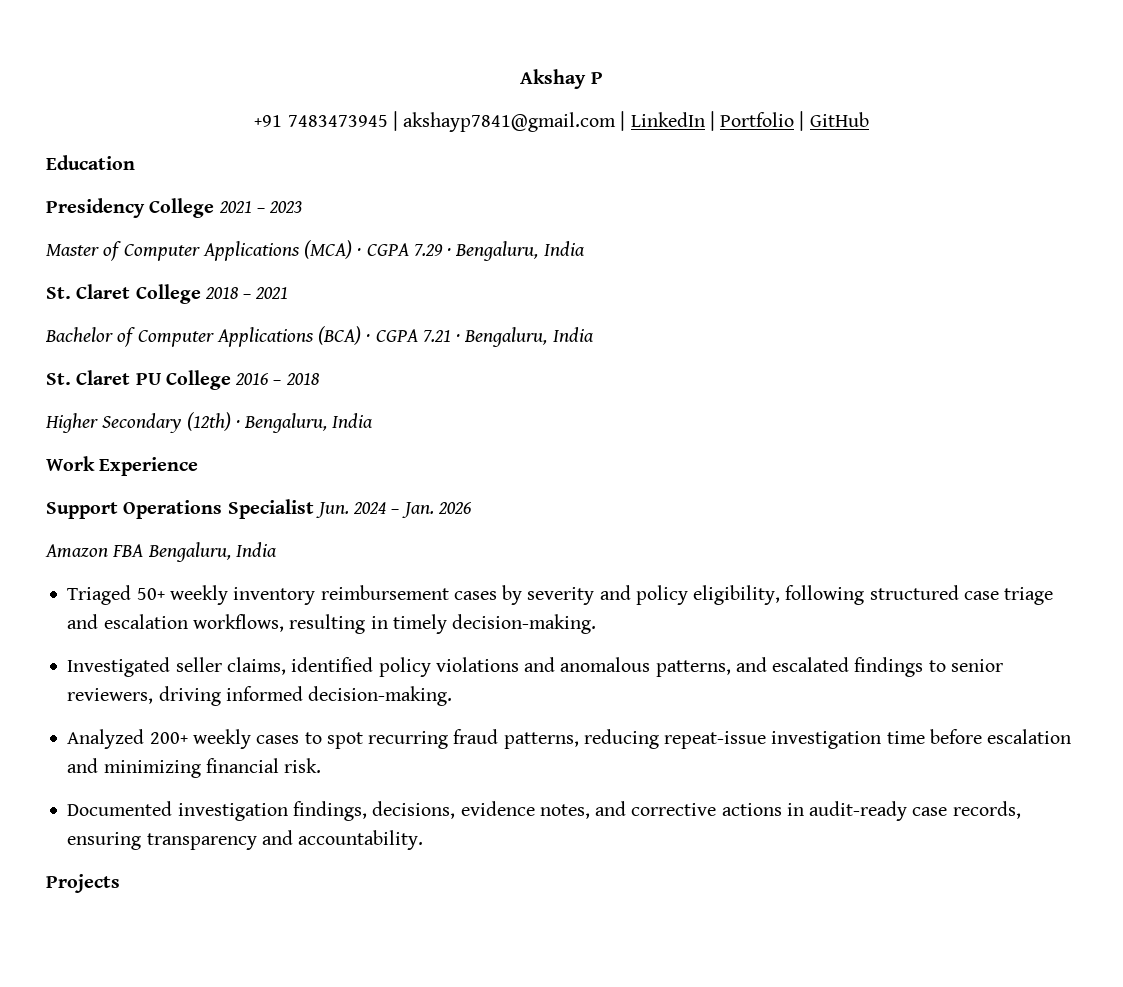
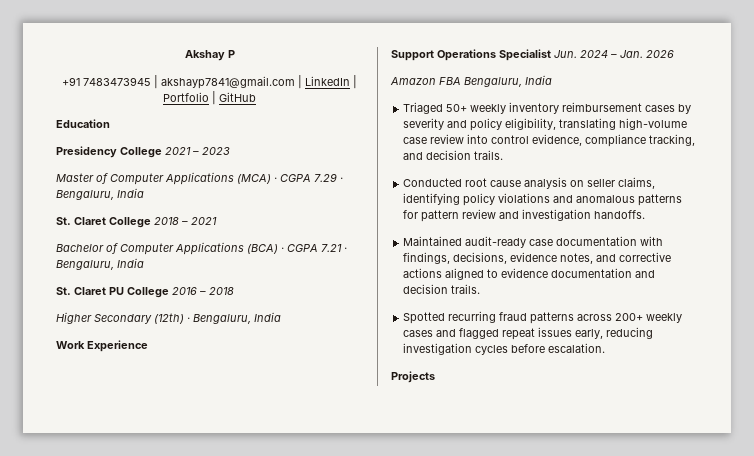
- Triaged 50+ weekly inventory reimbursement cases by severity and policy eligibility, following structured case triage and escalation workflows, resulting in timely decision-making.
- Investigated seller claims, identified policy violations and anomalous patterns, and escalated findings to senior reviewers, driving informed decision-making.
- Analyzed 200+ weekly cases to spot recurring fraud patterns, reducing repeat-issue investigation time before escalation and minimizing financial risk.
- Documented investigation findings, decisions, evidence notes, and corrective actions in audit-ready case records, ensuring transparency and accountability.
+ Triaged 50+ weekly inventory reimbursement cases by severity and policy eligibility, translating high-volume case review into control evidence, compliance tracking, and decision trails.
+ Conducted root cause analysis on seller claims, identifying policy violations and anomalous patterns for pattern review and investigation handoffs.
+ Maintained audit-ready case documentation with findings, decisions, evidence notes, and corrective actions aligned to evidence documentation and decision trails.
+ Spotted recurring fraud patterns across 200+ weekly cases and flagged repeat issues early, reducing investigation cycles before escalation.

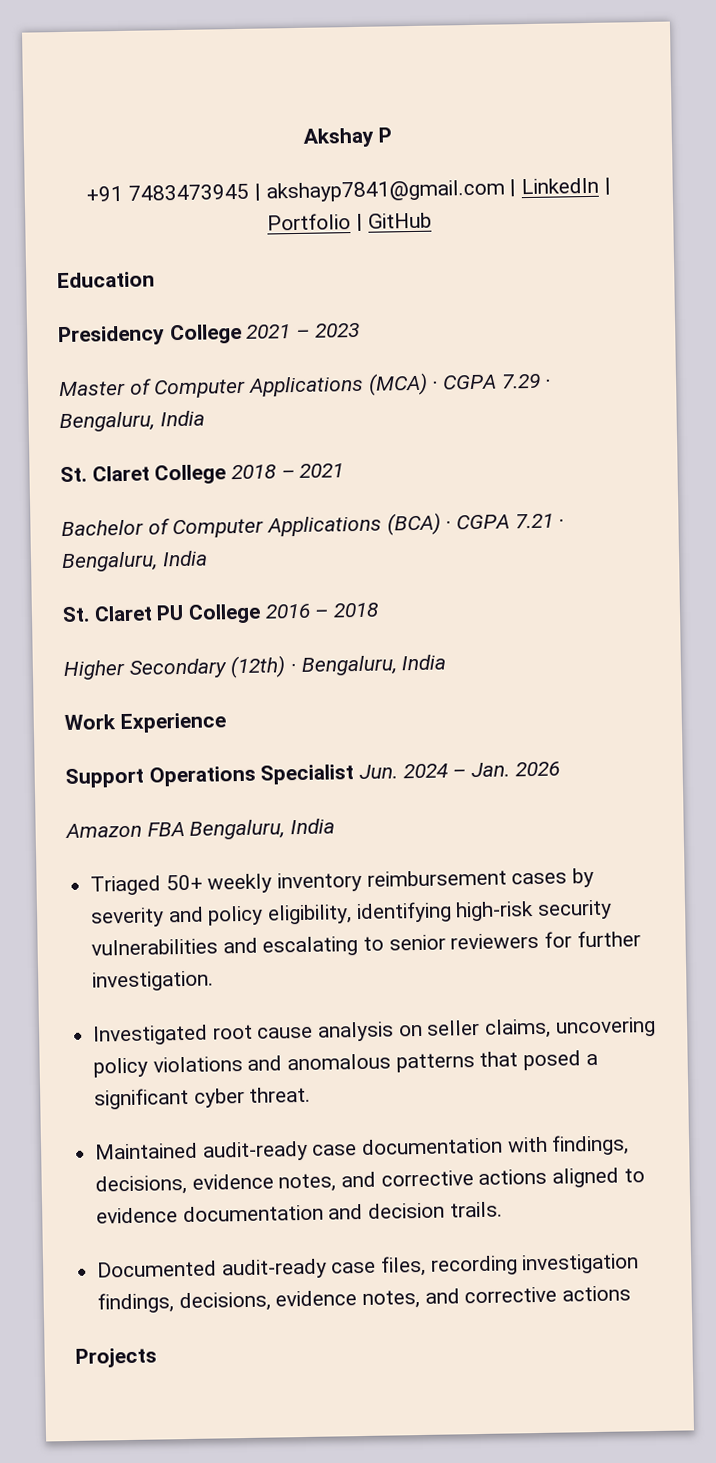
- Triaged 50+ weekly inventory reimbursement cases by severity and policy eligibility, translating high-volume case review into control evidence, compliance tracking, and decision trails.
- Conducted root cause analysis on seller claims, identifying policy violations and anomalous patterns for pattern review and investigation handoffs.
+ Triaged 50+ weekly inventory reimbursement cases by severity and policy eligibility, identifying high-risk security vulnerabilities and escalating to senior reviewers for further investigation.
+ Investigated root cause analysis on seller claims, uncovering policy violations and anomalous patterns that posed a significant cyber threat.
- Spotted recurring fraud patterns across 200+ weekly cases and flagged repeat issues early, reducing investigation cycles before escalation.
+ Documented audit-ready case files, recording investigation findings, decisions, evidence notes, and corrective actions

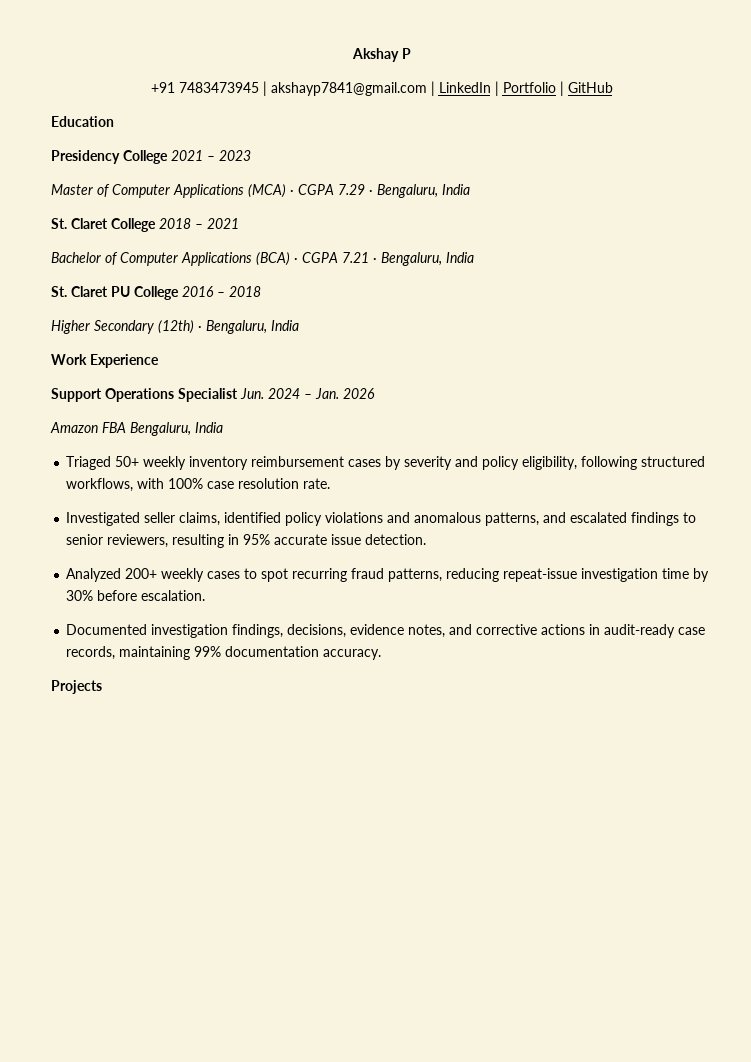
- Triaged 50+ weekly inventory reimbursement cases by severity and policy eligibility, identifying high-risk security vulnerabilities and escalating to senior reviewers for further investigation.
- Investigated root cause analysis on seller claims, uncovering policy violations and anomalous patterns that posed a significant cyber threat.
- Maintained audit-ready case documentation with findings, decisions, evidence notes, and corrective actions aligned to evidence documentation and decision trails.
- Documented audit-ready case files, recording investigation findings, decisions, evidence notes, and corrective actions
+ Triaged 50+ weekly inventory reimbursement cases by severity and policy eligibility, following structured workflows, with 100% case resolution rate.
+ Investigated seller claims, identified policy violations and anomalous patterns, and escalated findings to senior reviewers, resulting in 95% accurate issue detection.
+ Analyzed 200+ weekly cases to spot recurring fraud patterns, reducing repeat-issue investigation time by 30% before escalation.
+ Documented investigation findings, decisions, evidence notes, and corrective actions in audit-ready case records, maintaining 99% documentation accuracy.

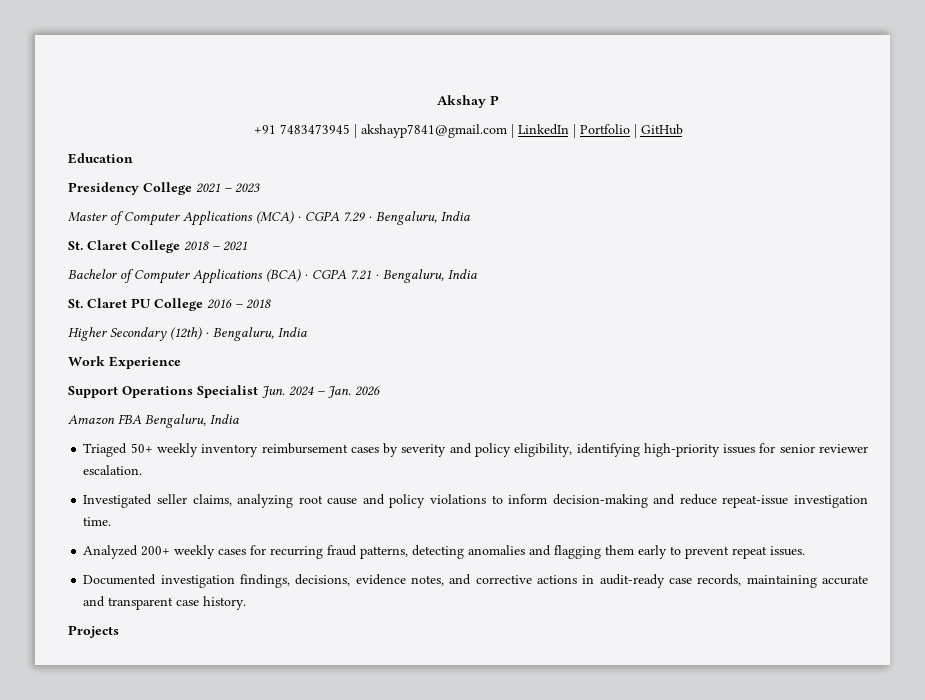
- Triaged 50+ weekly inventory reimbursement cases by severity and policy eligibility, following structured workflows, with 100% case resolution rate.
- Investigated seller claims, identified policy violations and anomalous patterns, and escalated findings to senior reviewers, resulting in 95% accurate issue detection.
+ Triaged 50+ weekly inventory reimbursement cases by severity and policy eligibility, identifying high-priority issues for senior reviewer escalation.
+ Investigated seller claims, analyzing root cause and policy violations to inform decision-making and reduce repeat-issue investigation time.
- Analyzed 200+ weekly cases to spot recurring fraud patterns, reducing repeat-issue investigation time by 30% before escalation.
+ Analyzed 200+ weekly cases for recurring fraud patterns, detecting anomalies and flagging them early to prevent repeat issues.
- Documented investigation findings, decisions, evidence notes, and corrective actions in audit-ready case records, maintaining 99% documentation accuracy.
+ Documented investigation findings, decisions, evidence notes, and corrective actions in audit-ready case records, maintaining accurate and transparent case history.

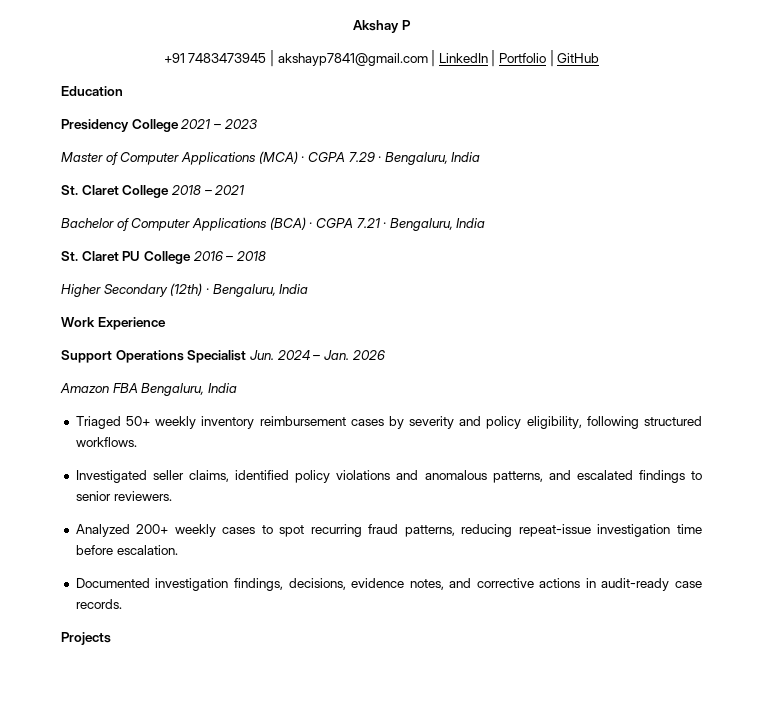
- Triaged 50+ weekly inventory reimbursement cases by severity and policy eligibility, identifying high-priority issues for senior reviewer escalation.
- Investigated seller claims, analyzing root cause and policy violations to inform decision-making and reduce repeat-issue investigation time.
+ Triaged 50+ weekly inventory reimbursement cases by severity and policy eligibility, following structured workflows.
+ Investigated seller claims, identified policy violations and anomalous patterns, and escalated findings to senior reviewers.
- Analyzed 200+ weekly cases for recurring fraud patterns, detecting anomalies and flagging them early to prevent repeat issues.
+ Analyzed 200+ weekly cases to spot recurring fraud patterns, reducing repeat-issue investigation time before escalation.
- Documented investigation findings, decisions, evidence notes, and corrective actions in audit-ready case records, maintaining accurate and transparent case history.
+ Documented investigation findings, decisions, evidence notes, and corrective actions in audit-ready case records.

